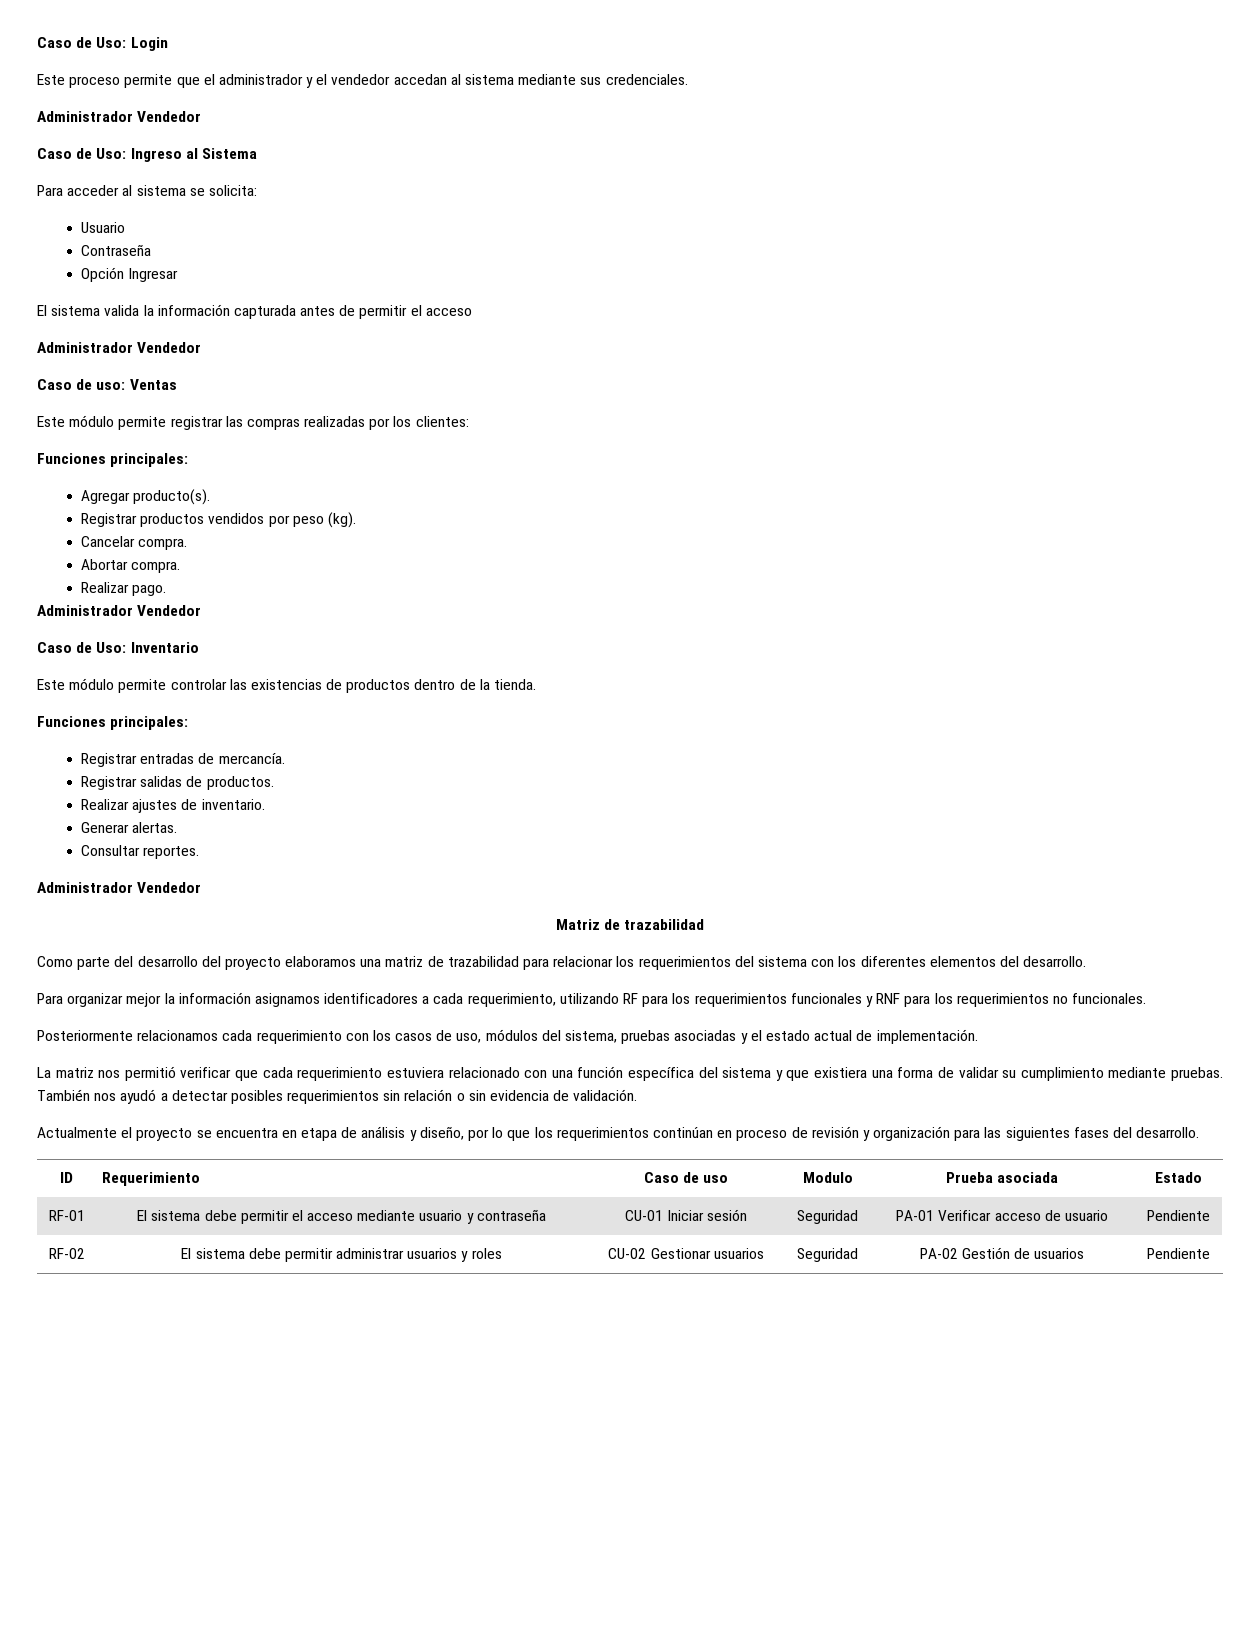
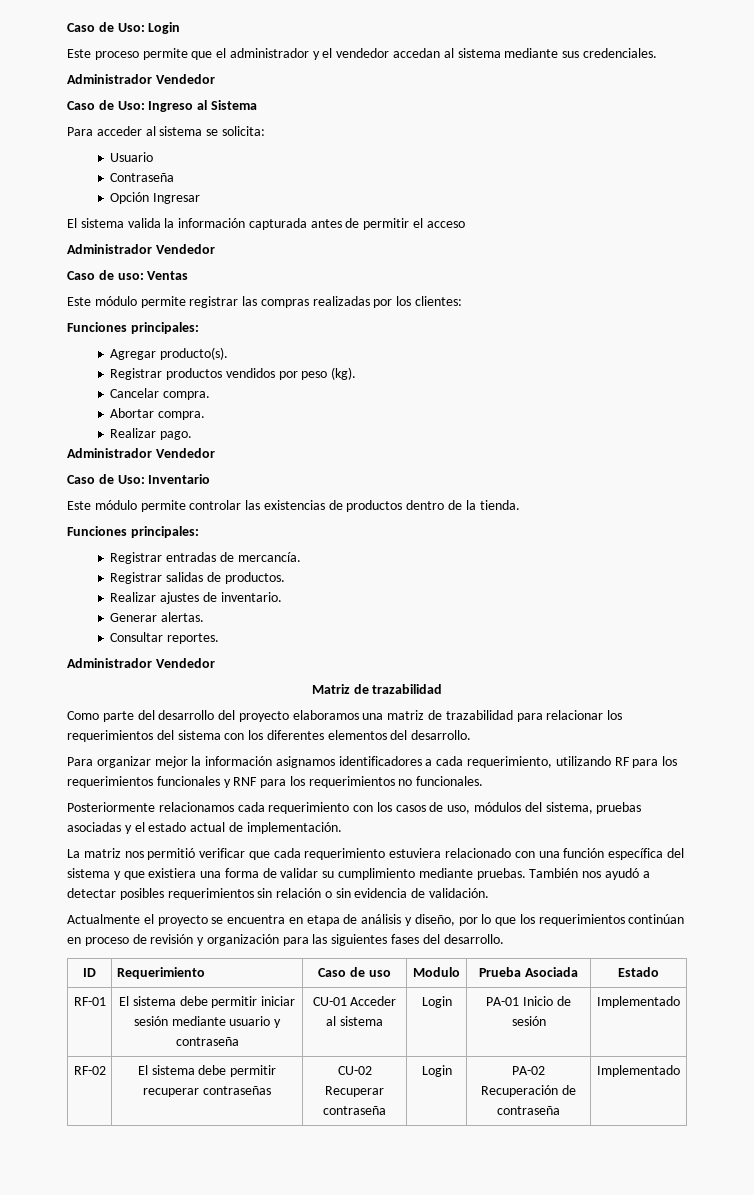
- ID | Requerimiento | Caso de uso | Modulo | Prueba asociada | Estado
+ ID | Requerimiento | Caso de uso | Modulo | Prueba Asociada | Estado
- RF-01 | El sistema debe permitir el acceso mediante usuario y contraseña | CU-01 Iniciar sesión | Seguridad | PA-01 Verificar acceso de usuario | Pendiente
+ RF-01 | El sistema debe permitir iniciar sesión mediante usuario y contraseña | CU-01 Acceder al sistema | Login | PA-01 Inicio de sesión | Implementado
- RF-02 | El sistema debe permitir administrar usuarios y roles | CU-02 Gestionar usuarios | Seguridad | PA-02 Gestión de usuarios | Pendiente
+ RF-02 | El sistema debe permitir recuperar contraseñas | CU-02 Recuperar contraseña | Login | PA-02 Recuperación de contraseña | Implementado

